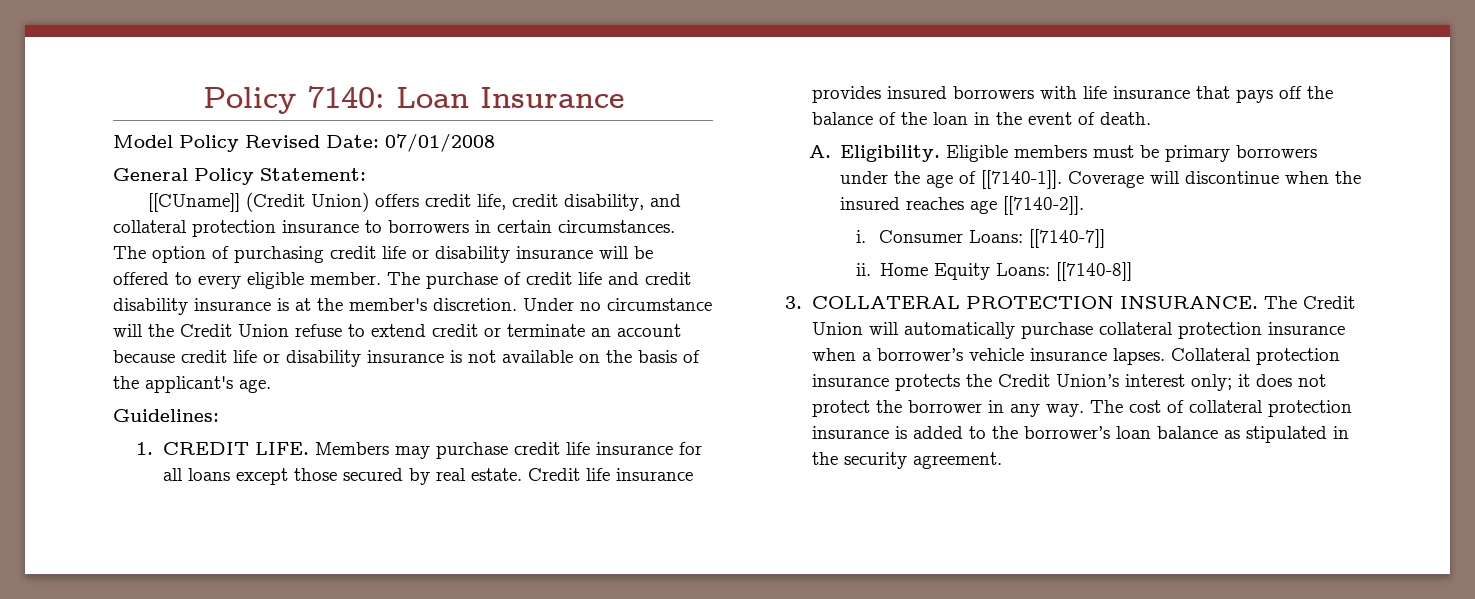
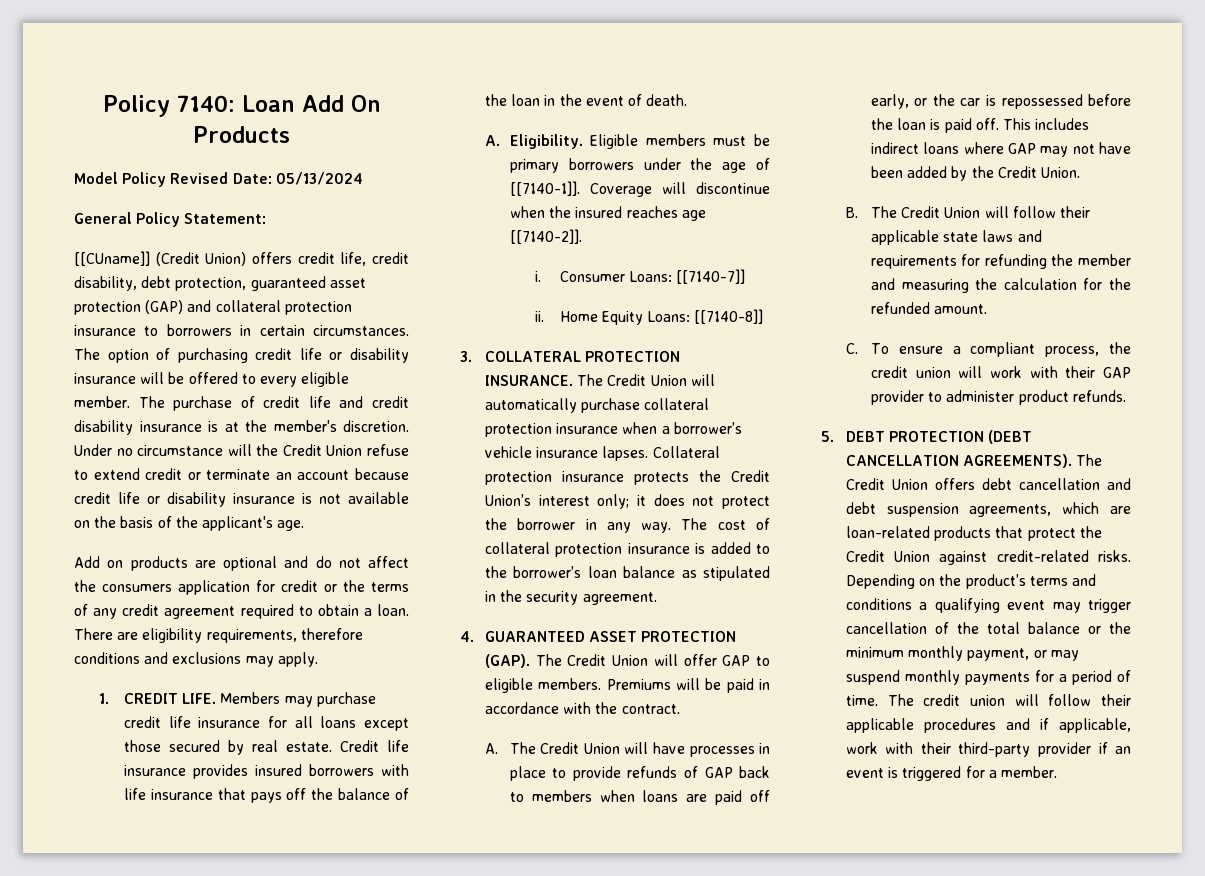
- Policy 7140: Loan Insurance
+ Policy 7140: Loan Add On Products
- Model Policy Revised Date: 07/01/2008
+ Model Policy Revised Date: 05/13/2024
- [[CUname]] (Credit Union) offers credit life, credit disability, and collateral protection insurance to borrowers in certain circumstances.
+ [[CUname]] (Credit Union) offers credit life, credit disability, debt protection, guaranteed asset protection (GAP) and collateral protection insurance to borrowers in certain circumstances.
- Guidelines:
+ Add on products are optional and do not affect the consumers application for credit or the terms of any credit agreement required to obtain a loan. There are eligibility requirements, therefore conditions and exclusions may apply.
+ 4. GUARANTEED ASSET PROTECTION (GAP). The Credit Union will offer GAP to eligible members. Premiums will be paid in accordance with the contract.
+ A. The Credit Union will have processes in place to provide refunds of GAP back to members when loans are paid off early, or the car is repossessed before the loan is paid off. This includes indirect loans where GAP may not have been added by the Credit Union.
+ B. The Credit Union will follow their applicable state laws and requirements for refunding the member and measuring the calculation for the refunded amount.
+ C. To ensure a compliant process, the credit union will work with their GAP provider to administer product refunds.
+ 5. DEBT PROTECTION (DEBT CANCELLATION AGREEMENTS). The Credit Union offers debt cancellation and debt suspension agreements, which are loan-related products that protect the Credit Union against credit-related risks. Depending on the product’s terms and conditions a qualifying event may trigger cancellation of the total balance or the minimum monthly payment, or may suspend monthly payments for a period of time. The credit union will follow their applicable procedures and if applicable, work with their third-party provider if an event is triggered for a member.

